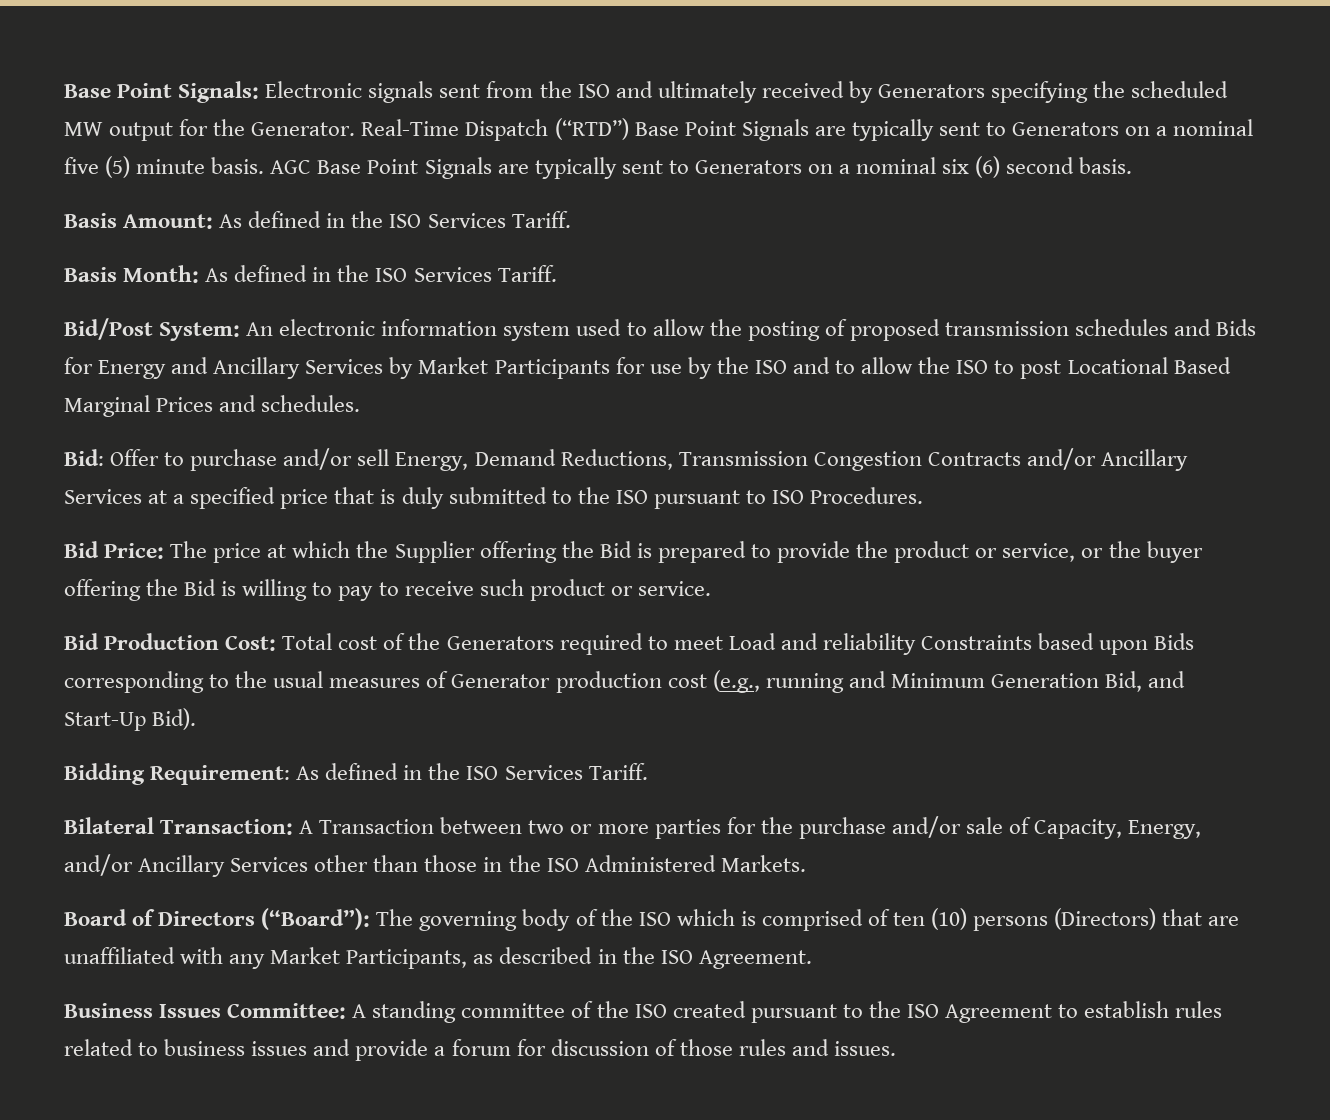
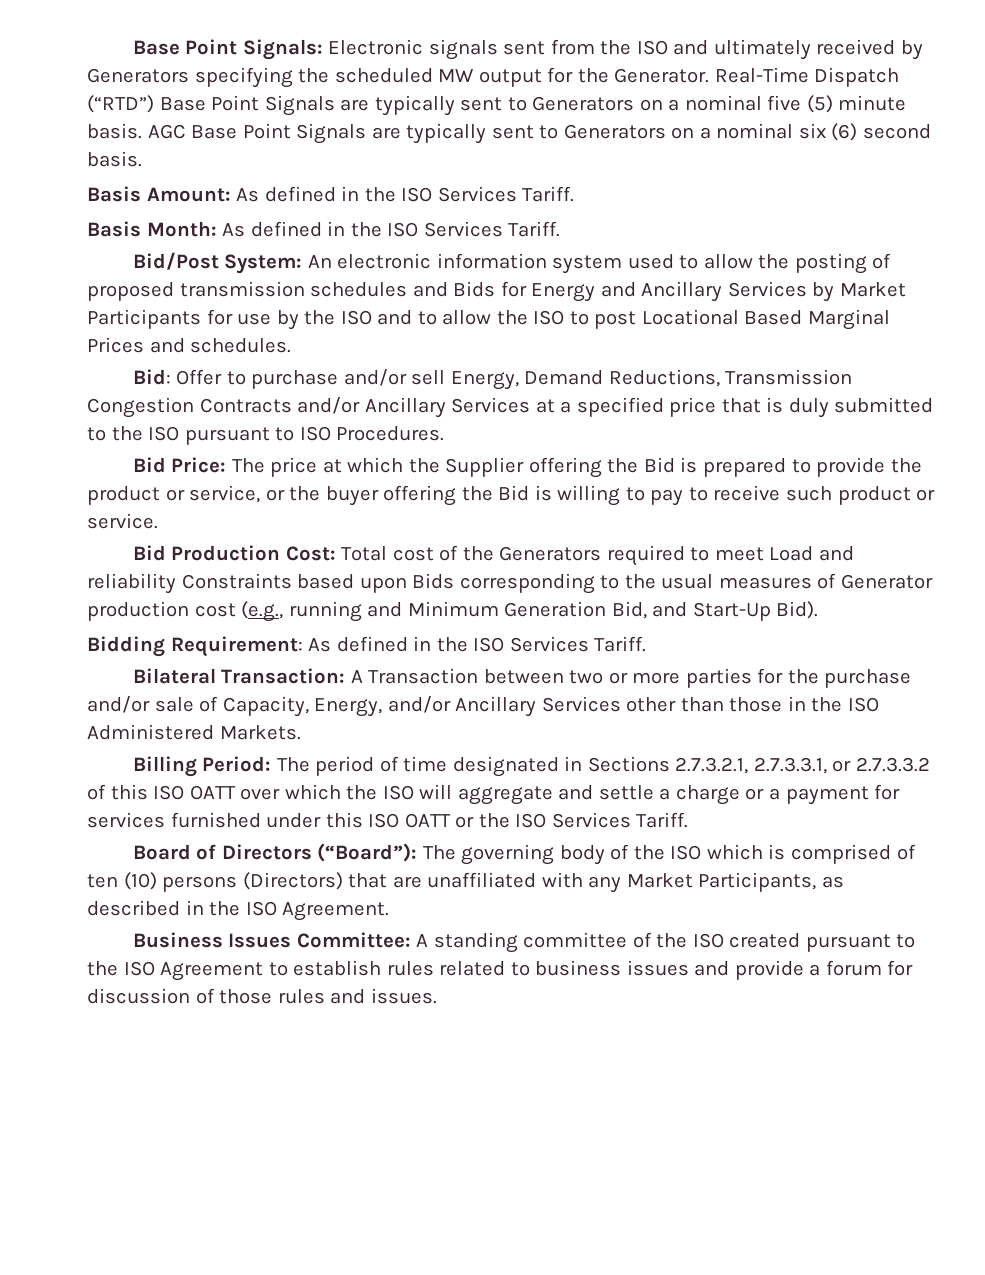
+ Billing Period: The period of time designated in Sections 2.7.3.2.1, 2.7.3.3.1, or 2.7.3.3.2 of this ISO OATT over which the ISO will aggregate and settle a charge or a payment for services furnished under this ISO OATT or the ISO Services Tariff.

